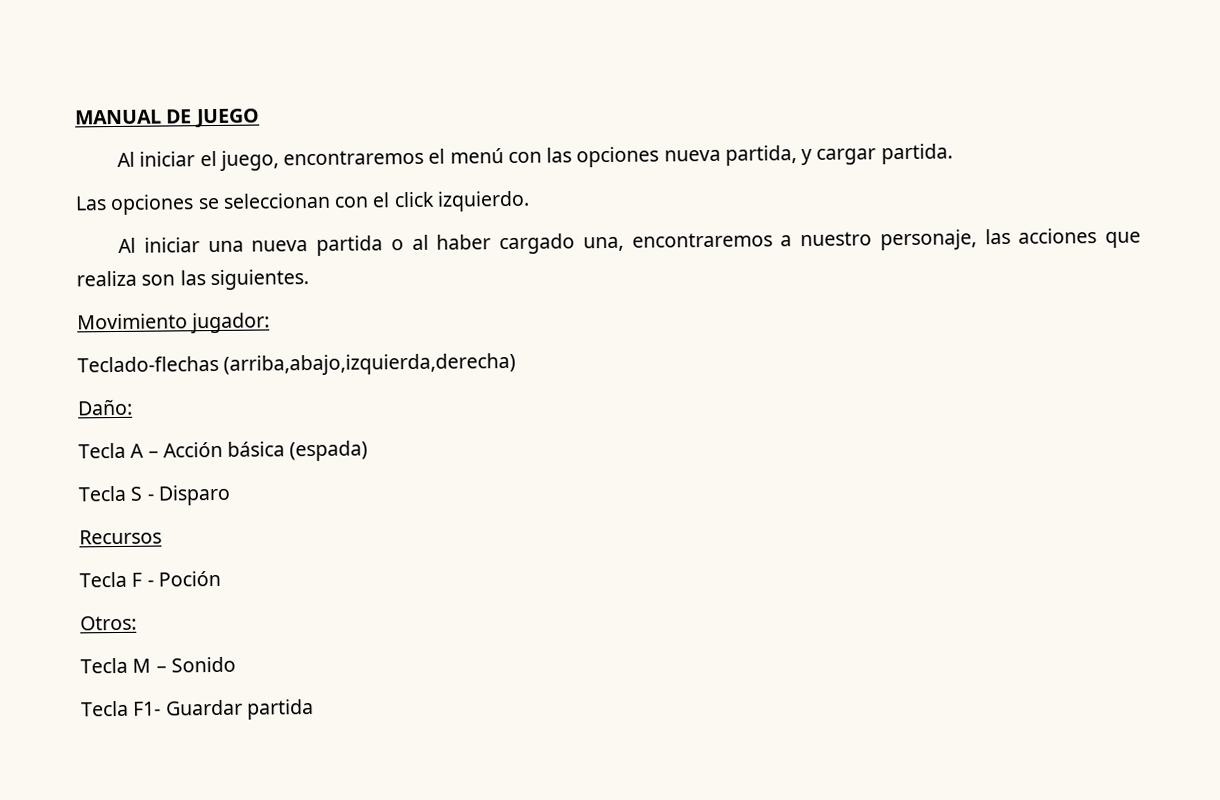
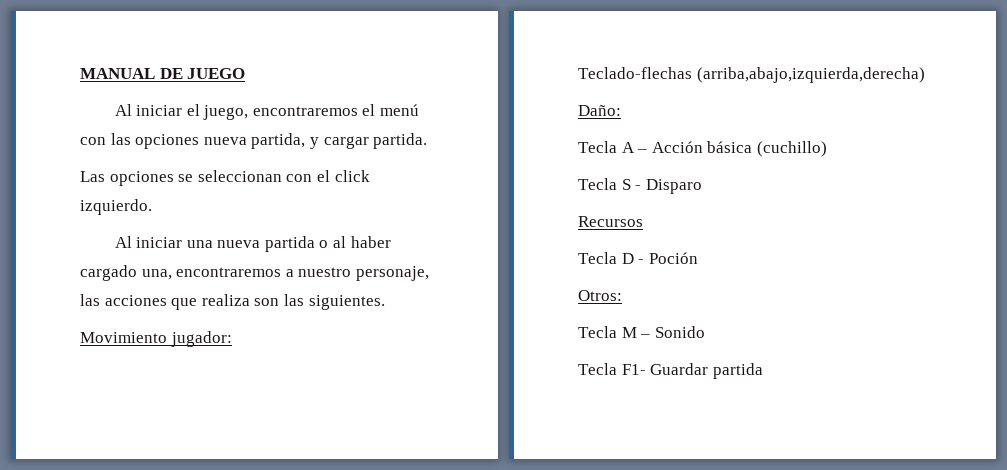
- Tecla A – Acción básica (espada)
+ Tecla A – Acción básica (cuchillo)
- Tecla F - Poción
+ Tecla D - Poción

